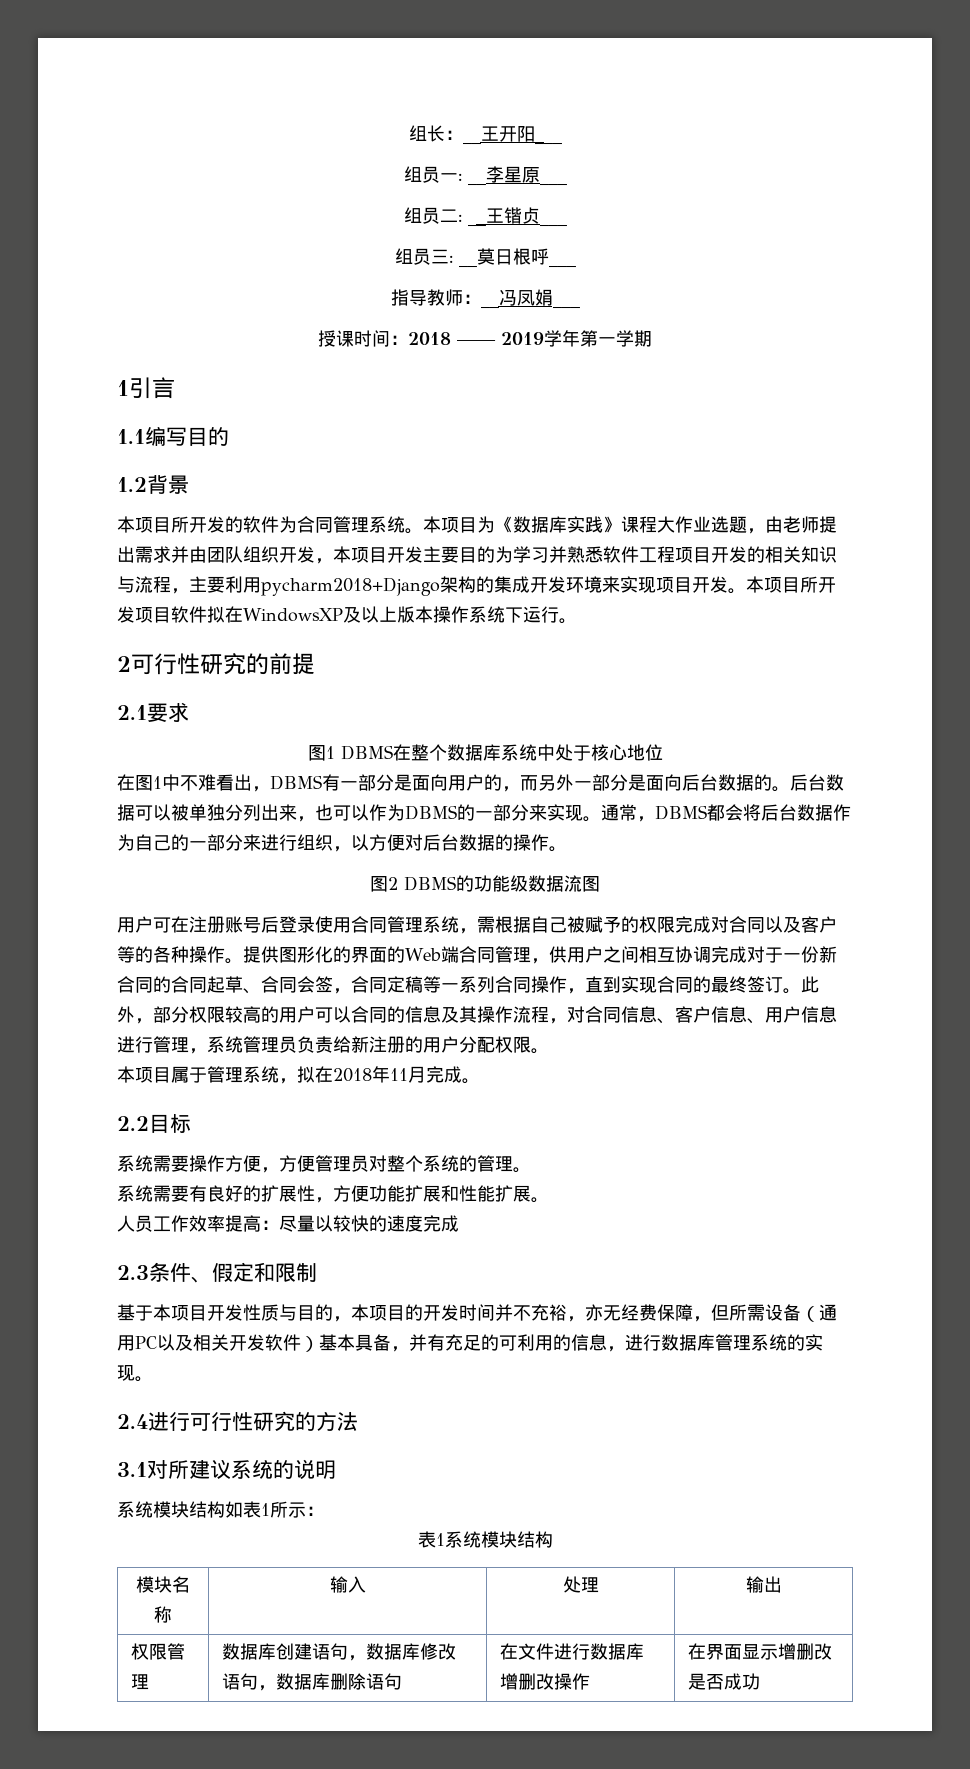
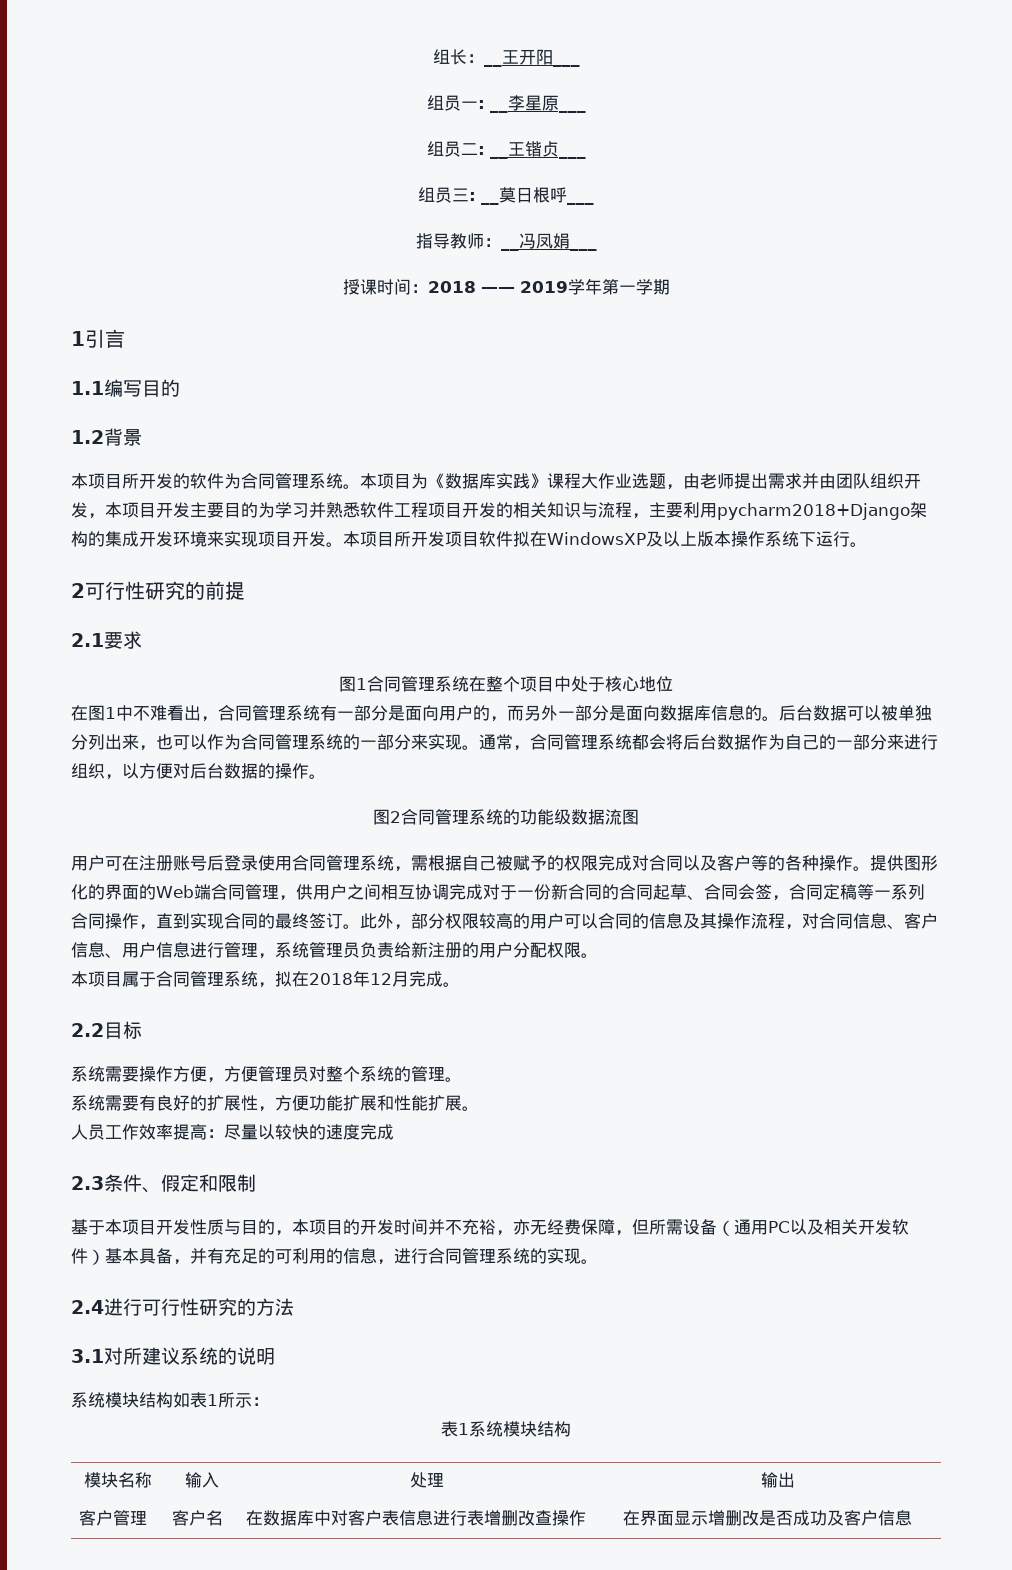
- 图1 DBMS在整个数据库系统中处于核心地位
+ 图1合同管理系统在整个项目中处于核心地位
- 在图1中不难看出，DBMS有一部分是面向用户的，而另外一部分是面向后台数据的。
+ 在图1中不难看出，合同管理系统有一部分是面向用户的，而另外一部分是面向数据库信息的。
- 后台数据可以被单独分列出来，也可以作为DBMS的一部分来实现。
+ 后台数据可以被单独分列出来，也可以作为合同管理系统的一部分来实现。
- 通常，DBMS都会将后台数据作为自己的一部分来进行组织，以方便对后台数据的操作。
+ 通常，合同管理系统都会将后台数据作为自己的一部分来进行组织，以方便对后台数据的操作。
- 图2 DBMS的功能级数据流图
+ 图2合同管理系统的功能级数据流图
- 本项目属于管理系统，拟在2018年11月完成。
+ 本项目属于合同管理系统，拟在2018年12月完成。
- 基于本项目开发性质与目的，本项目的开发时间并不充裕，亦无经费保障，但所需设备（通用PC以及相关开发软件）基本具备，并有充足的可利用的信息，进行数据库管理系统的实现。
+ 基于本项目开发性质与目的，本项目的开发时间并不充裕，亦无经费保障，但所需设备（通用PC以及相关开发软件）基本具备，并有充足的可利用的信息，进行合同管理系统的实现。
- 权限管理 | 数据库创建语句，数据库修改语句，数据库删除语句 | 在文件进行数据库增删改操作 | 在界面显示增删改是否成功
+ 客户管理 | 客户名 | 在数据库中对客户表信息进行表增删改查操作 | 在界面显示增删改是否成功及客户信息

